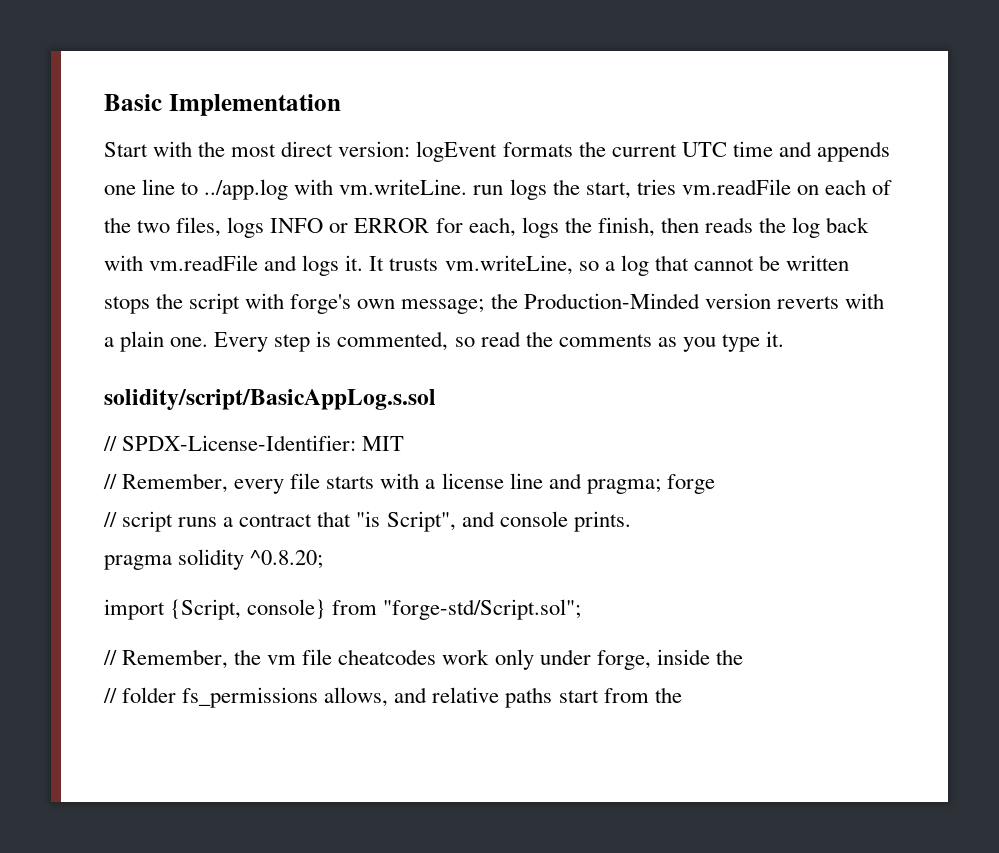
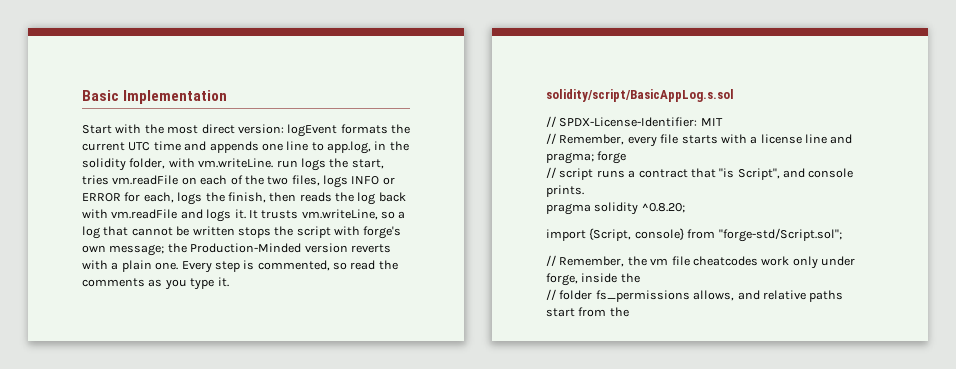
- Start with the most direct version: logEvent formats the current UTC time and appends one line to ../app.log with vm.writeLine. run logs the start, tries vm.readFile on each of the two files, logs INFO or ERROR for each, logs the finish, then reads the log back with vm.readFile and logs it.
+ Start with the most direct version: logEvent formats the current UTC time and appends one line to app.log, in the solidity folder, with vm.writeLine. run logs the start, tries vm.readFile on each of the two files, logs INFO or ERROR for each, logs the finish, then reads the log back with vm.readFile and logs it.

